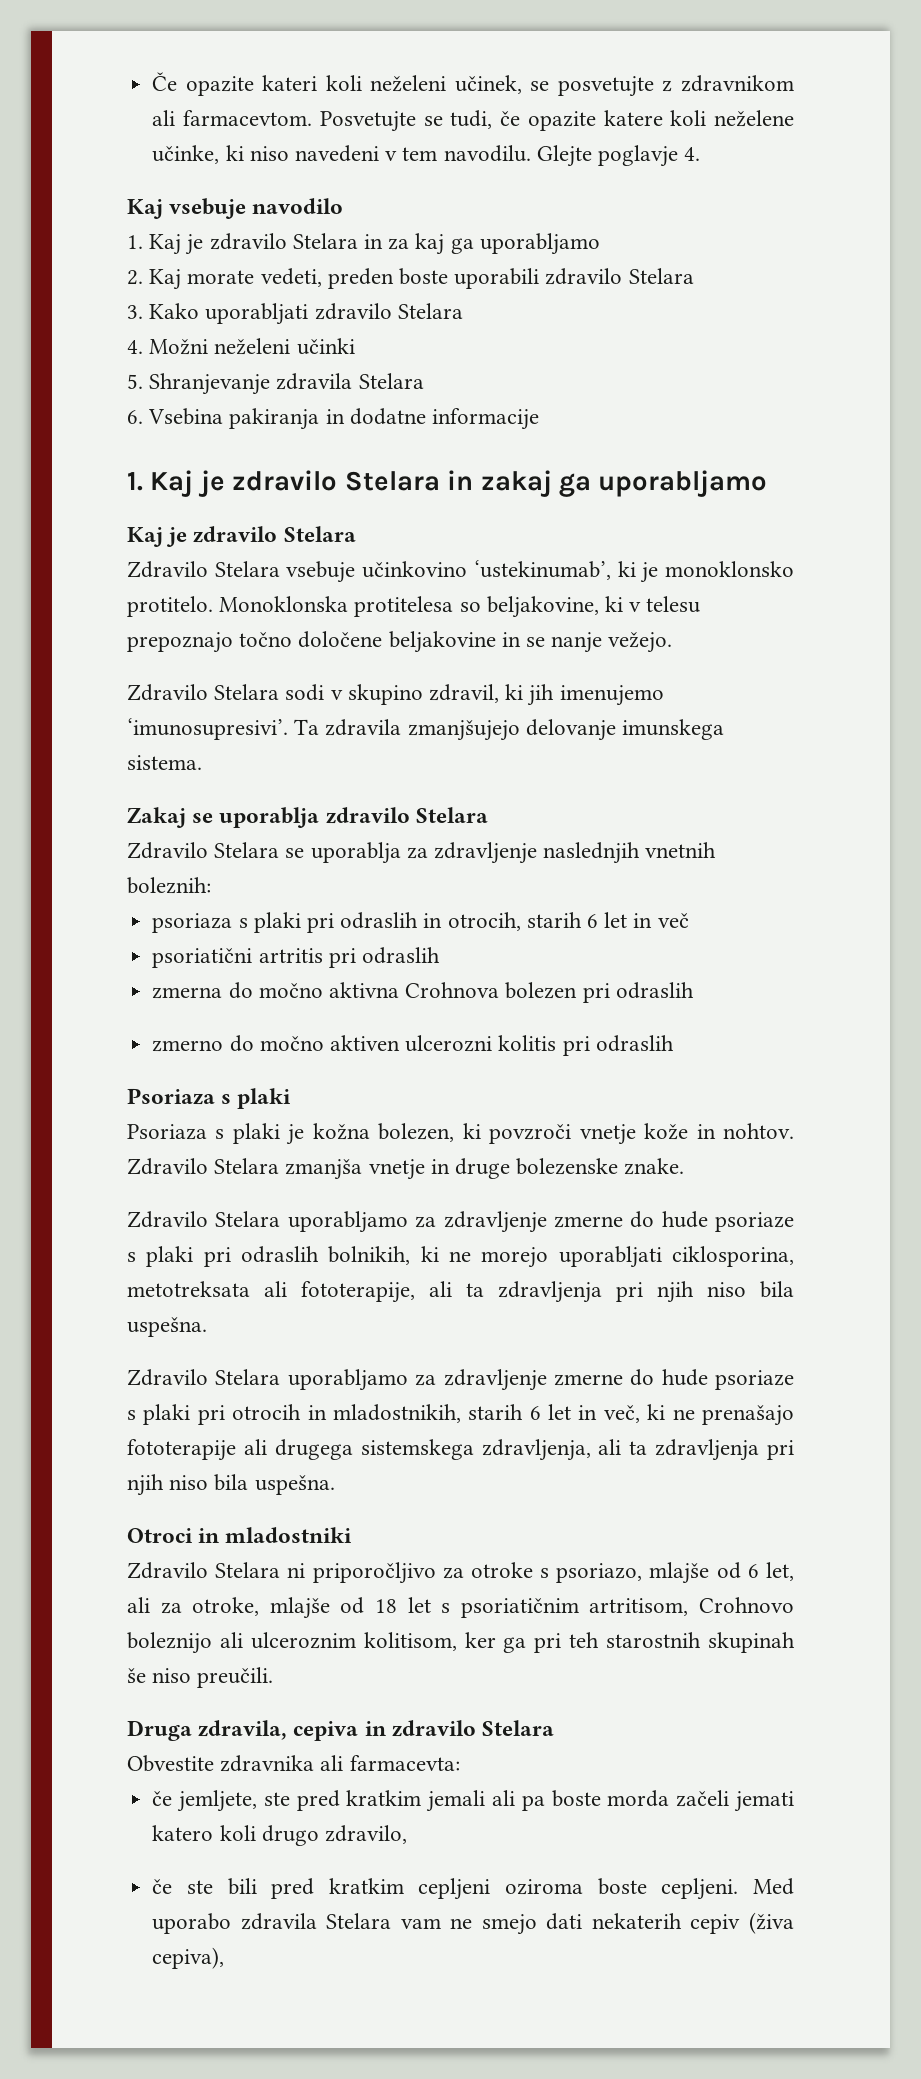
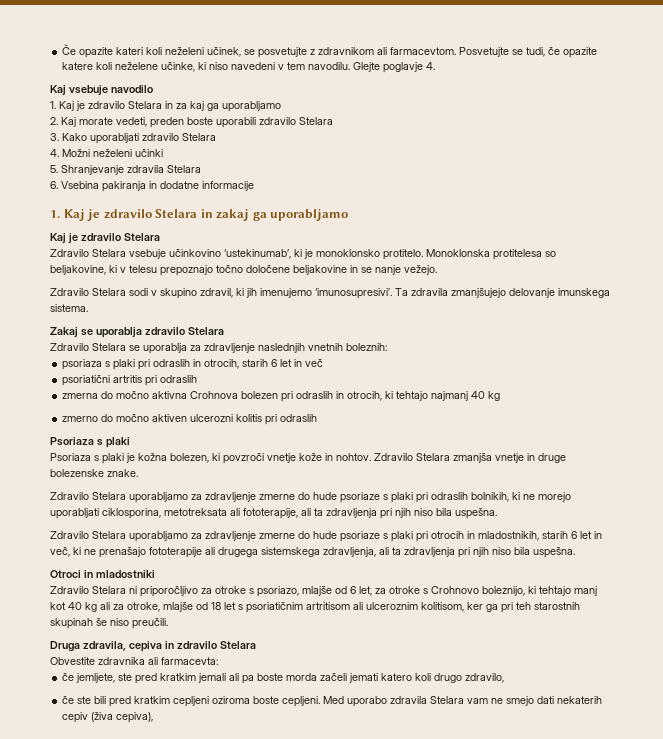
- zmerna do močno aktivna Crohnova bolezen pri odraslih
+ zmerna do močno aktivna Crohnova bolezen pri odraslih in otrocih, ki tehtajo najmanj 40 kg
- Zdravilo Stelara ni priporočljivo za otroke s psoriazo, mlajše od 6 let, ali za otroke, mlajše od 18 let s psoriatičnim artritisom, Crohnovo boleznijo ali ulceroznim kolitisom, ker ga pri teh starostnih skupinah še niso preučili.
+ Zdravilo Stelara ni priporočljivo za otroke s psoriazo, mlajše od 6 let, za otroke s Crohnovo boleznijo, ki tehtajo manj kot 40 kg ali za otroke, mlajše od 18 let s psoriatičnim artritisom ali ulceroznim kolitisom, ker ga pri teh starostnih skupinah še niso preučili.

